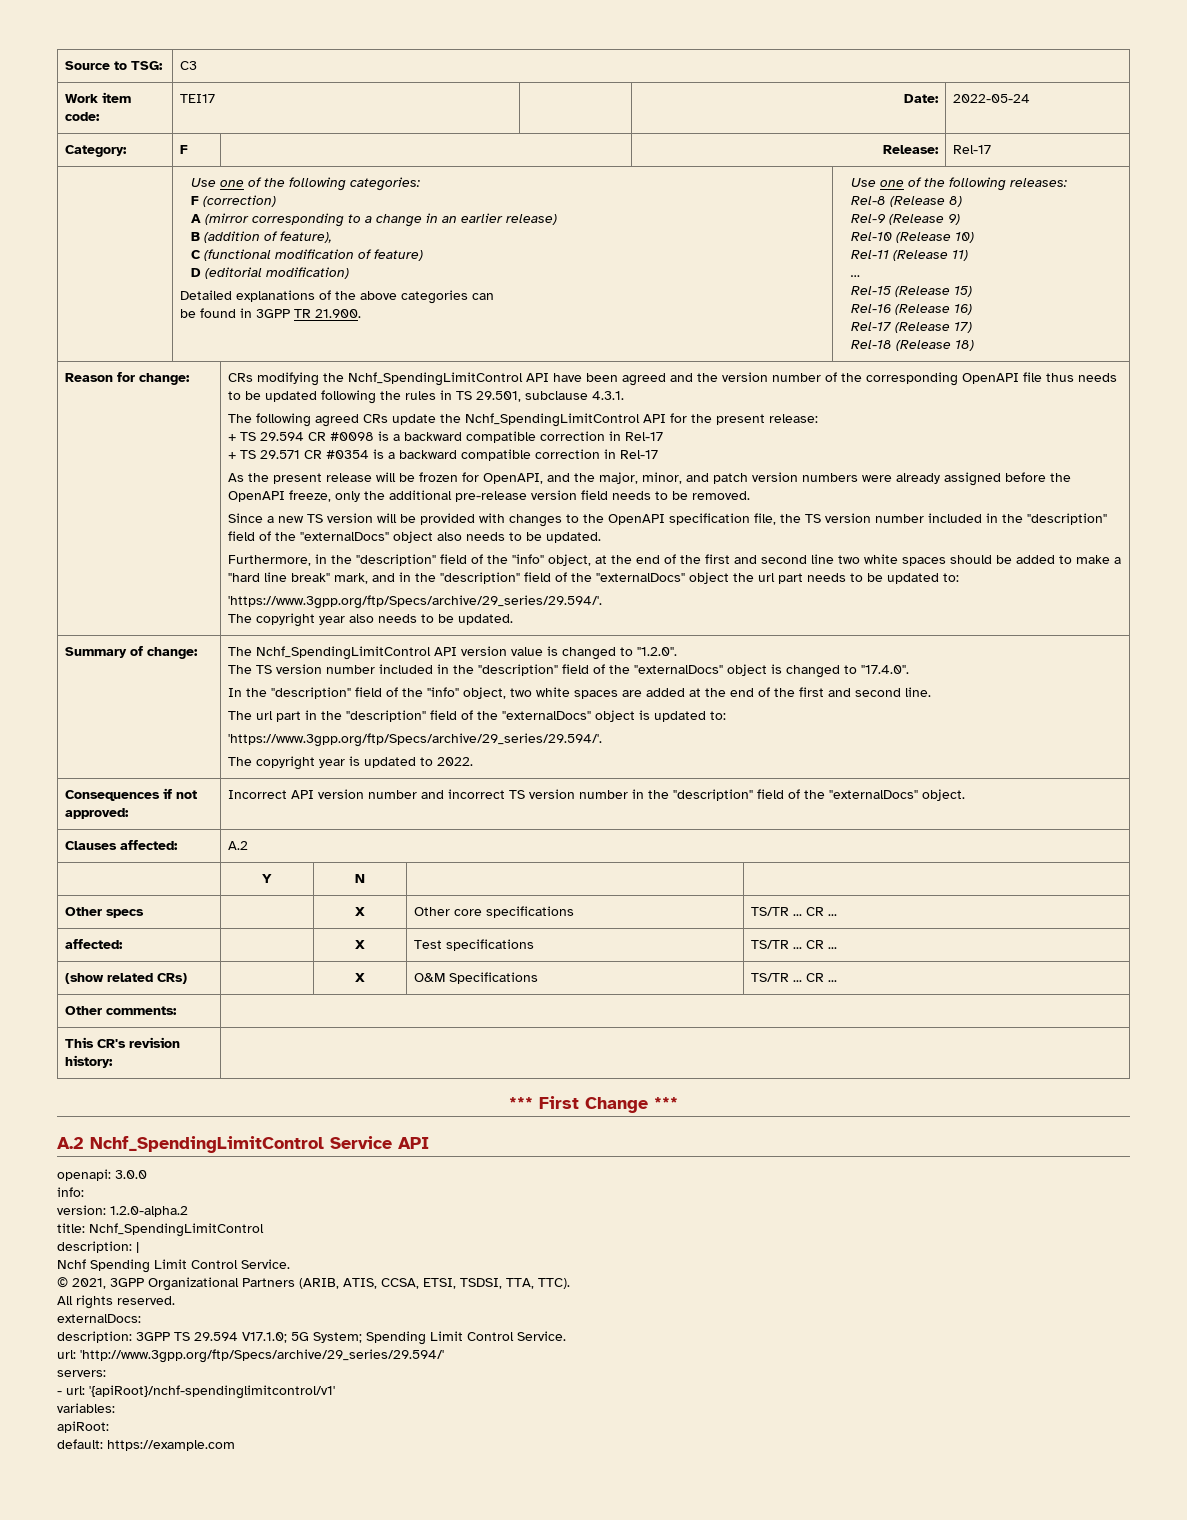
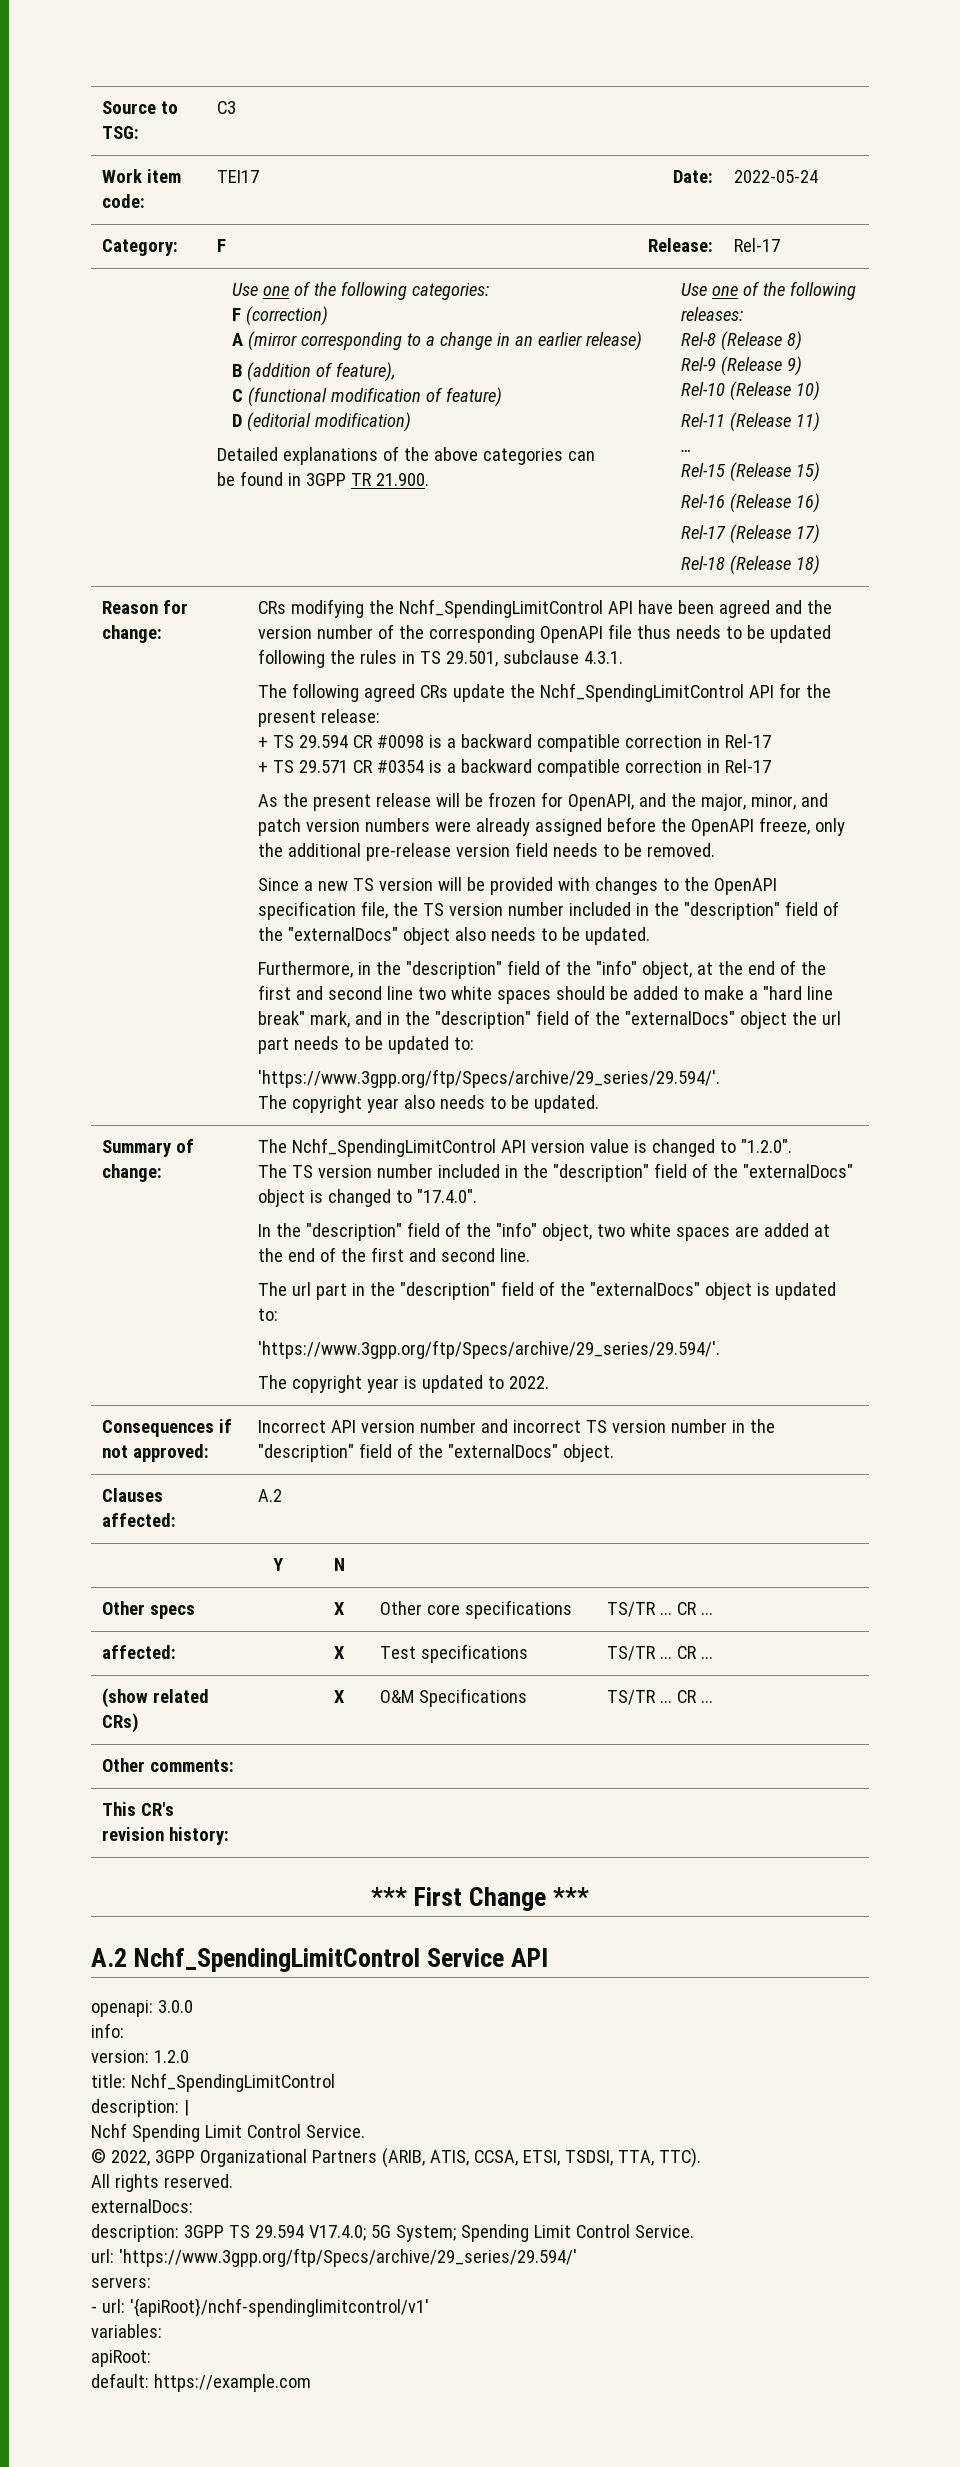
- version: 1.2.0-alpha.2
+ version: 1.2.0
- © 2021, 3GPP Organizational Partners (ARIB, ATIS, CCSA, ETSI, TSDSI, TTA, TTC).
+ © 2022, 3GPP Organizational Partners (ARIB, ATIS, CCSA, ETSI, TSDSI, TTA, TTC).
- description: 3GPP TS 29.594 V17.1.0; 5G System; Spending Limit Control Service.
+ description: 3GPP TS 29.594 V17.4.0; 5G System; Spending Limit Control Service.
- url: 'http://www.3gpp.org/ftp/Specs/archive/29_series/29.594/'
+ url: 'https://www.3gpp.org/ftp/Specs/archive/29_series/29.594/'

